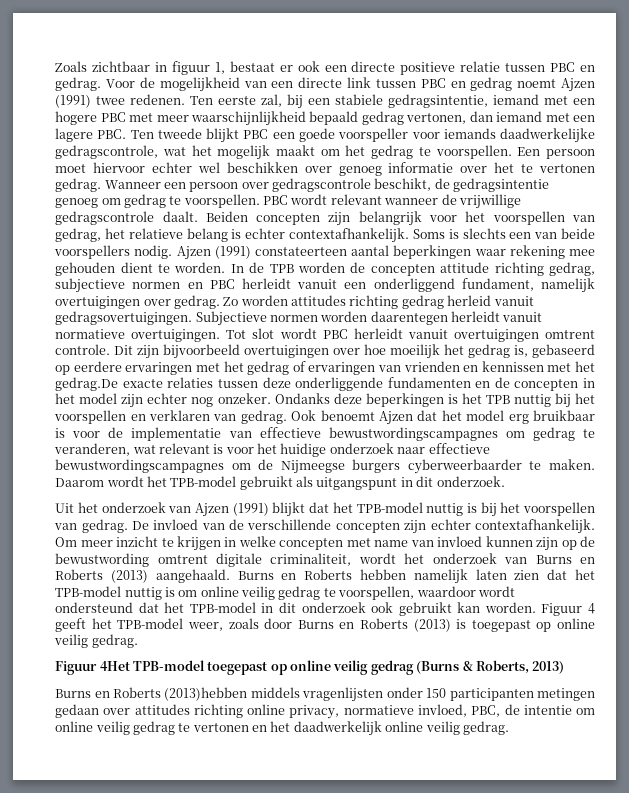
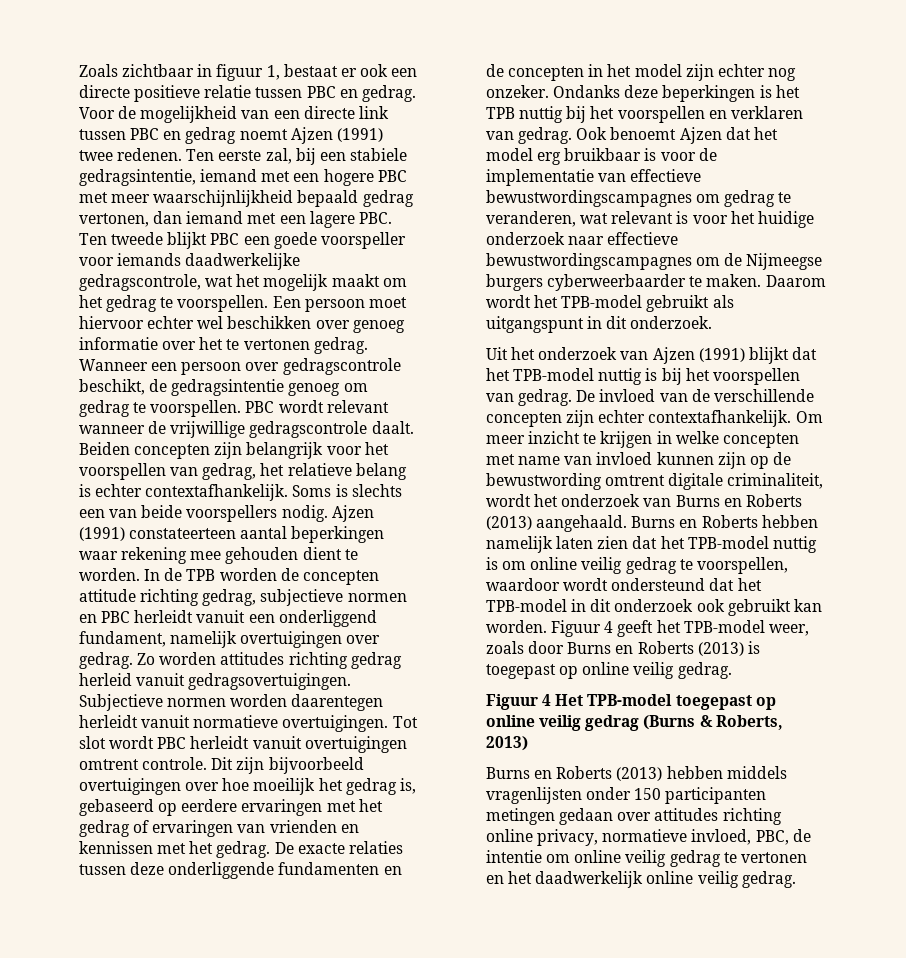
- Dit zijn bijvoorbeeld overtuigingen over hoe moeilijk het gedrag is, gebaseerd op eerdere ervaringen met het gedrag of ervaringen van vrienden en kennissen met het gedrag.De exacte relaties tussen deze onderliggende fundamenten en de concepten in het model zijn echter nog onzeker.
+ Dit zijn bijvoorbeeld overtuigingen over hoe moeilijk het gedrag is, gebaseerd op eerdere ervaringen met het gedrag of ervaringen van vrienden en kennissen met het gedrag. De exacte relaties tussen deze onderliggende fundamenten en de concepten in het model zijn echter nog onzeker.
- Figuur 4Het TPB-model toegepast op online veilig gedrag (Burns & Roberts, 2013)
+ Figuur 4 Het TPB-model toegepast op online veilig gedrag (Burns & Roberts, 2013)
- Burns en Roberts (2013)hebben middels vragenlijsten onder 150 participanten metingen gedaan over attitudes richting online privacy, normatieve invloed, PBC, de intentie om online veilig gedrag te vertonen en het daadwerkelijk online veilig gedrag.
+ Burns en Roberts (2013) hebben middels vragenlijsten onder 150 participanten metingen gedaan over attitudes richting online privacy, normatieve invloed, PBC, de intentie om online veilig gedrag te vertonen en het daadwerkelijk online veilig gedrag.

